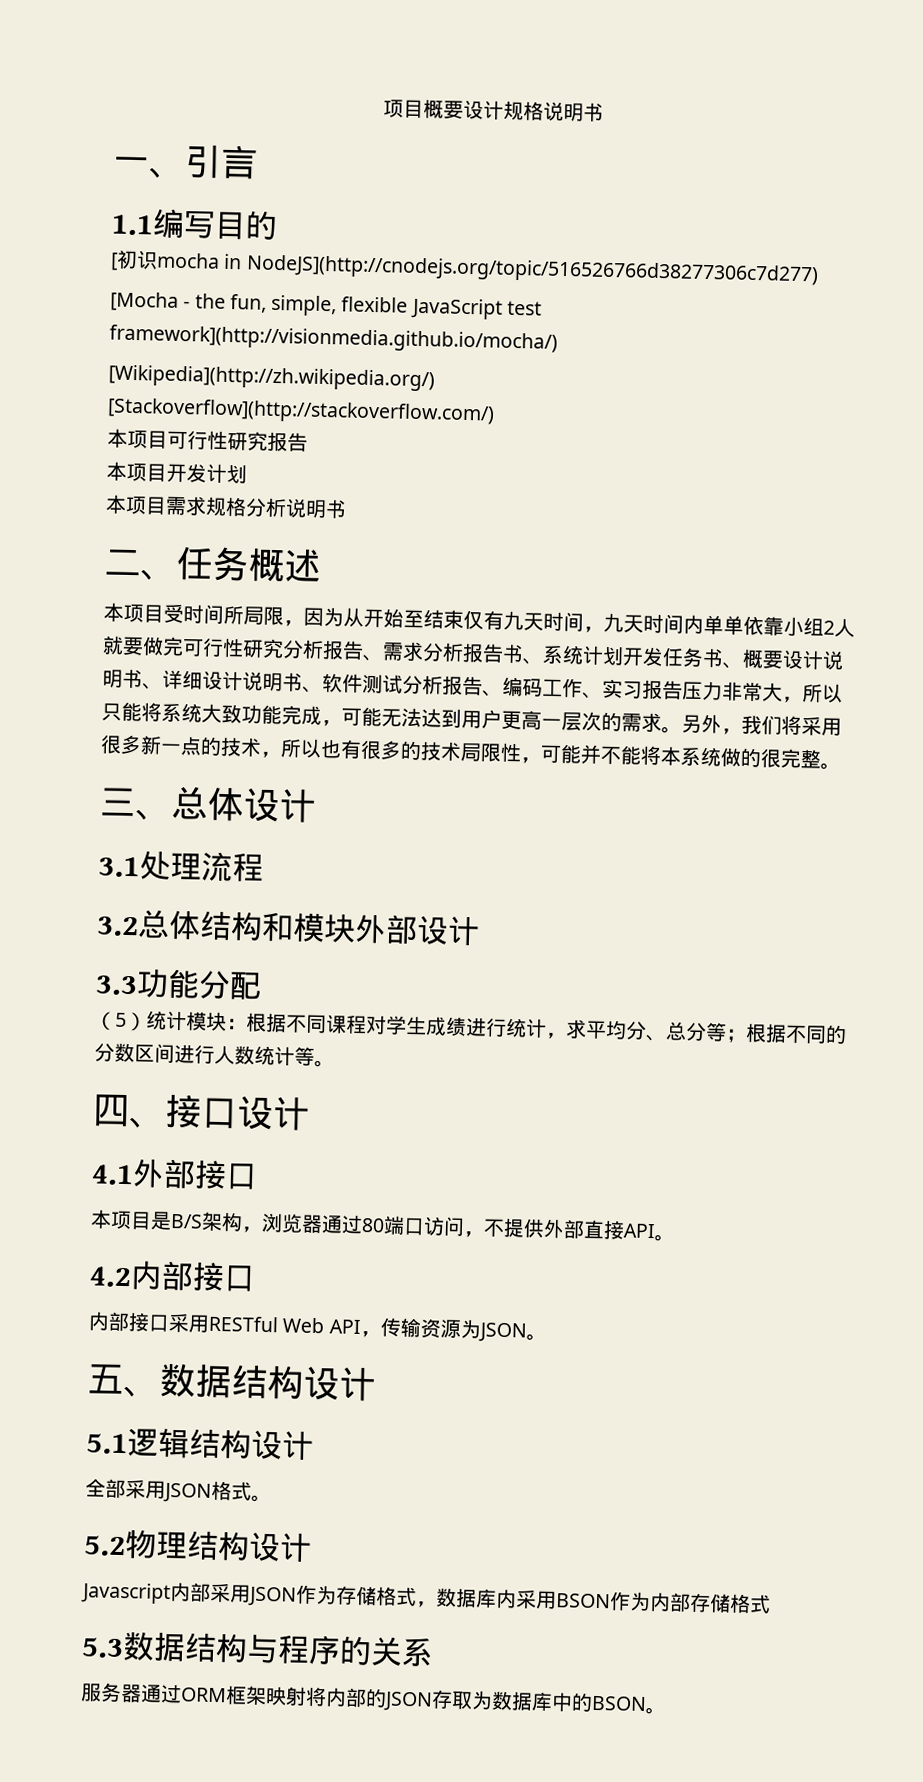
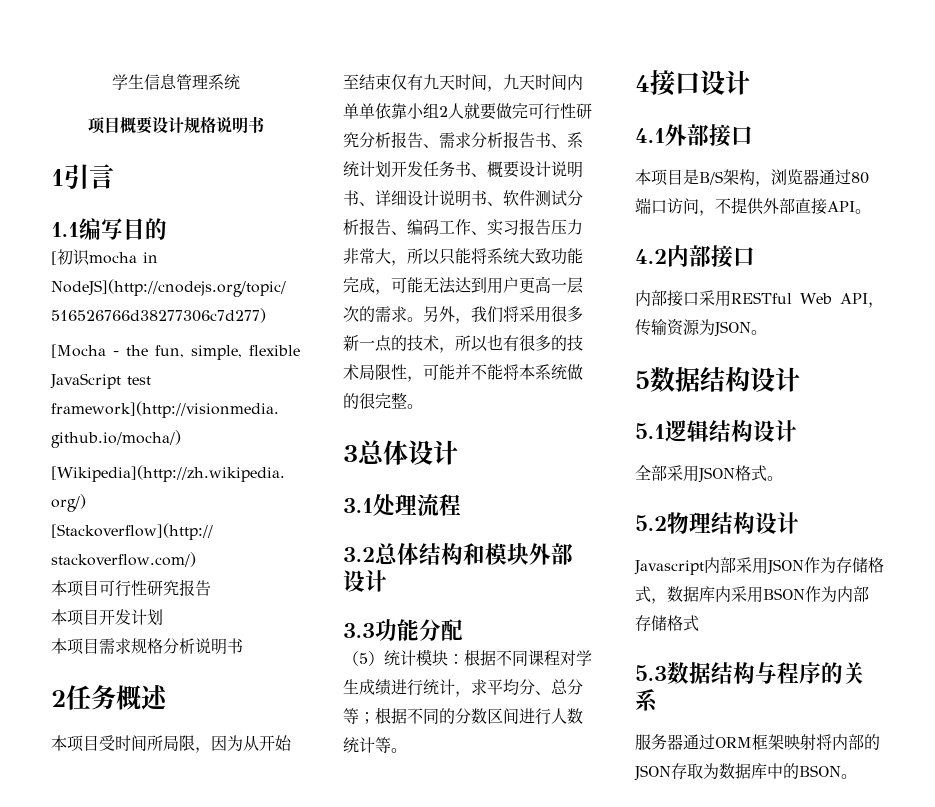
+ 学生信息管理系统
- 一、引言
+ 1引言
- 二、任务概述
+ 2任务概述
- 三、总体设计
+ 3总体设计
- 四、接口设计
+ 4接口设计
- 五、数据结构设计
+ 5数据结构设计

